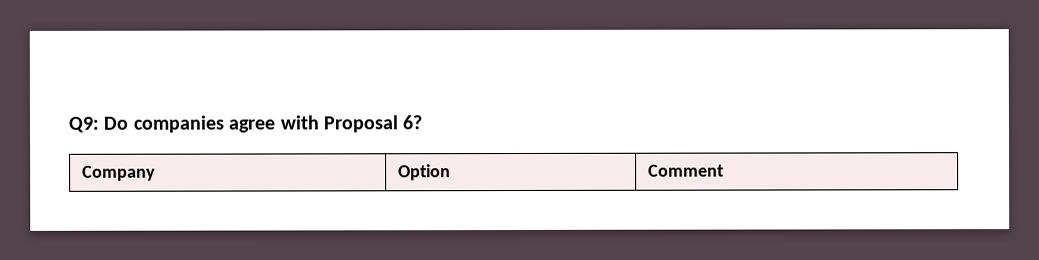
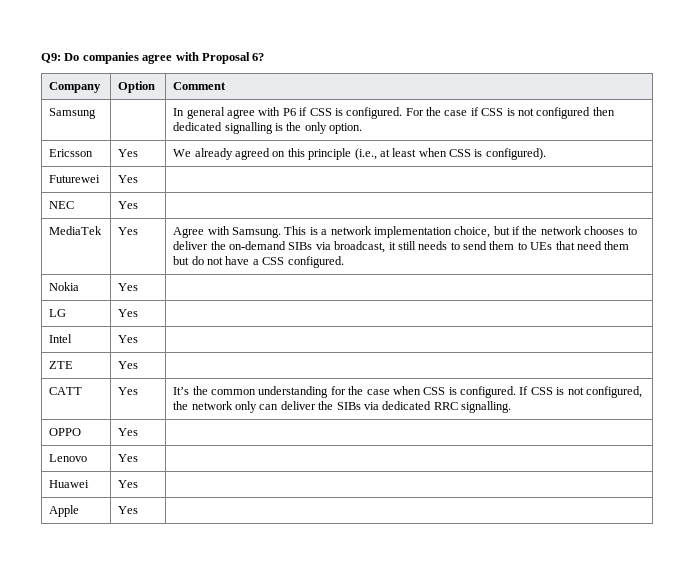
+ Samsung | | In general agree with P6 if CSS is configured. For the case if CSS is not configured then dedicated signalling is the only option.
+ Ericsson | Yes | We already agreed on this principle (i.e., at least when CSS is configured).
+ Futurewei | Yes |
+ NEC | Yes |
+ MediaTek | Yes | Agree with Samsung. This is a network implementation choice, but if the network chooses to deliver the on-demand SIBs via broadcast, it still needs to send them to UEs that need them but do not have a CSS configured.
+ Nokia | Yes |
+ LG | Yes |
+ Intel | Yes |
+ ZTE | Yes |
+ CATT | Yes | It’s the common understanding for the case when CSS is configured. If CSS is not configured, the network only can deliver the SIBs via dedicated RRC signalling.
+ OPPO | Yes |
+ Lenovo | Yes |
+ Huawei | Yes |
+ Apple | Yes |

